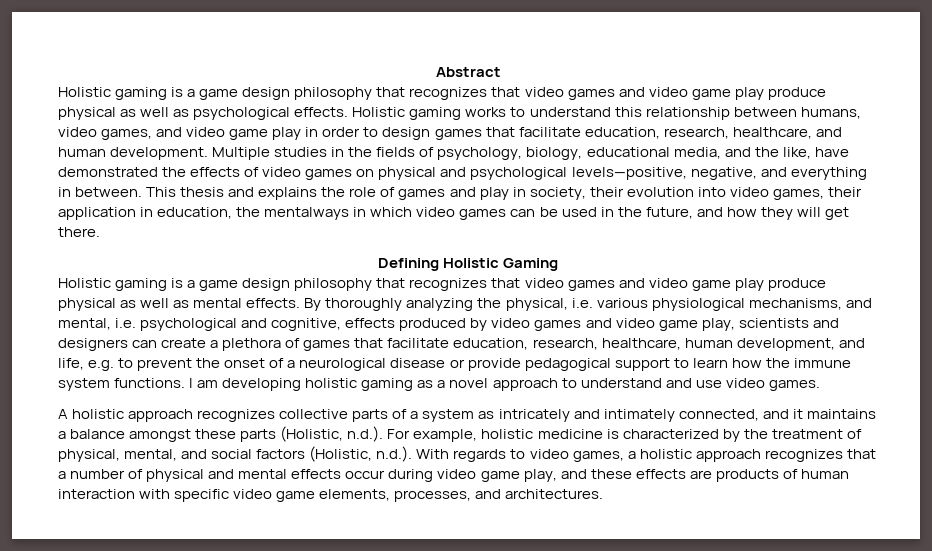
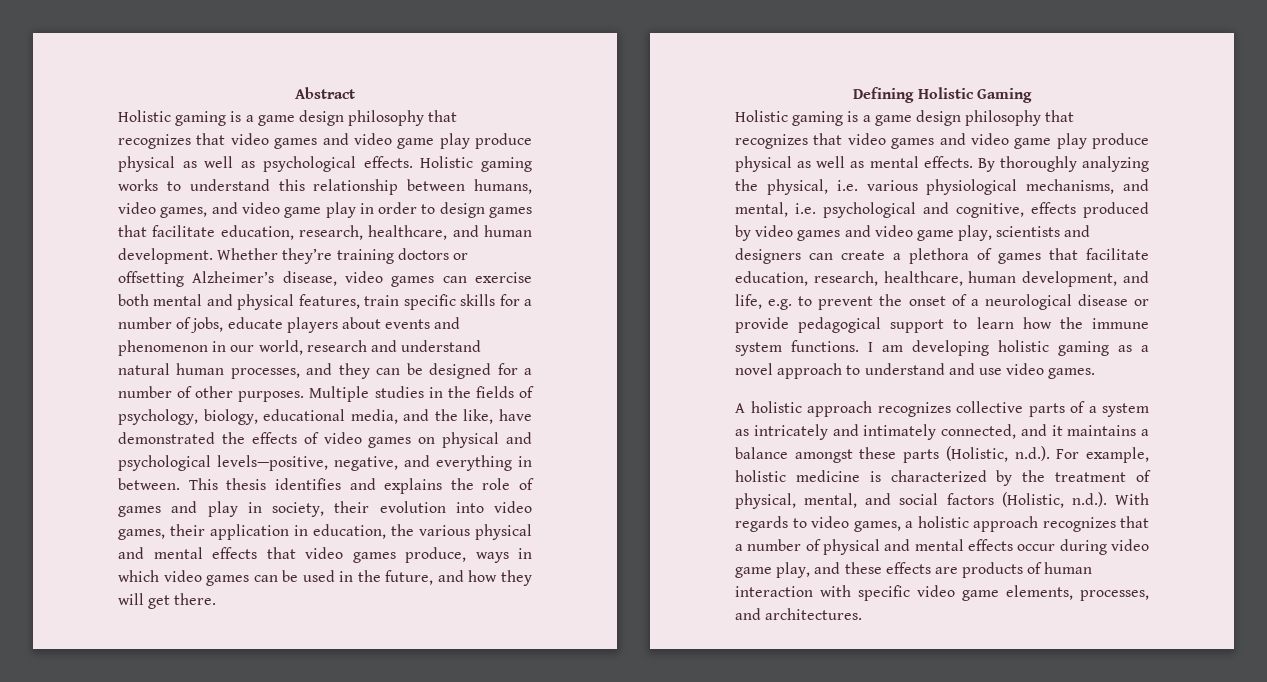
+ Whether they’re training doctors or offsetting Alzheimer’s disease, video games can exercise both mental and physical features, train specific skills for a number of jobs, educate players about events and phenomenon in our world, research and understand natural human processes, and they can be designed for a number of other purposes.
- This thesis and explains the role of games and play in society, their evolution into video games, their application in education, the mentalways in which video games can be used in the future, and how they will get there.
+ This thesis identifies and explains the role of games and play in society, their evolution into video games, their application in education, the various physical and mental effects that video games produce, ways in which video games can be used in the future, and how they will get there.

